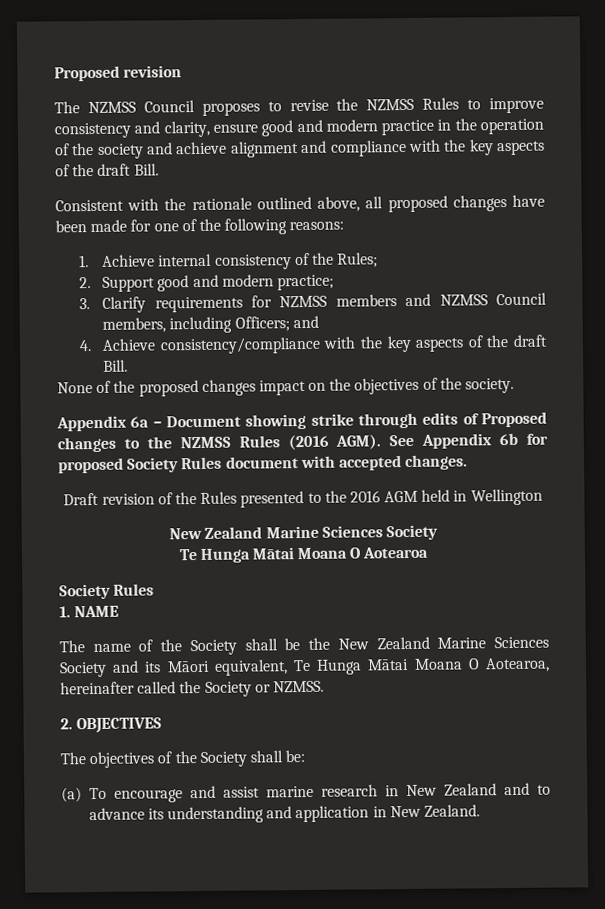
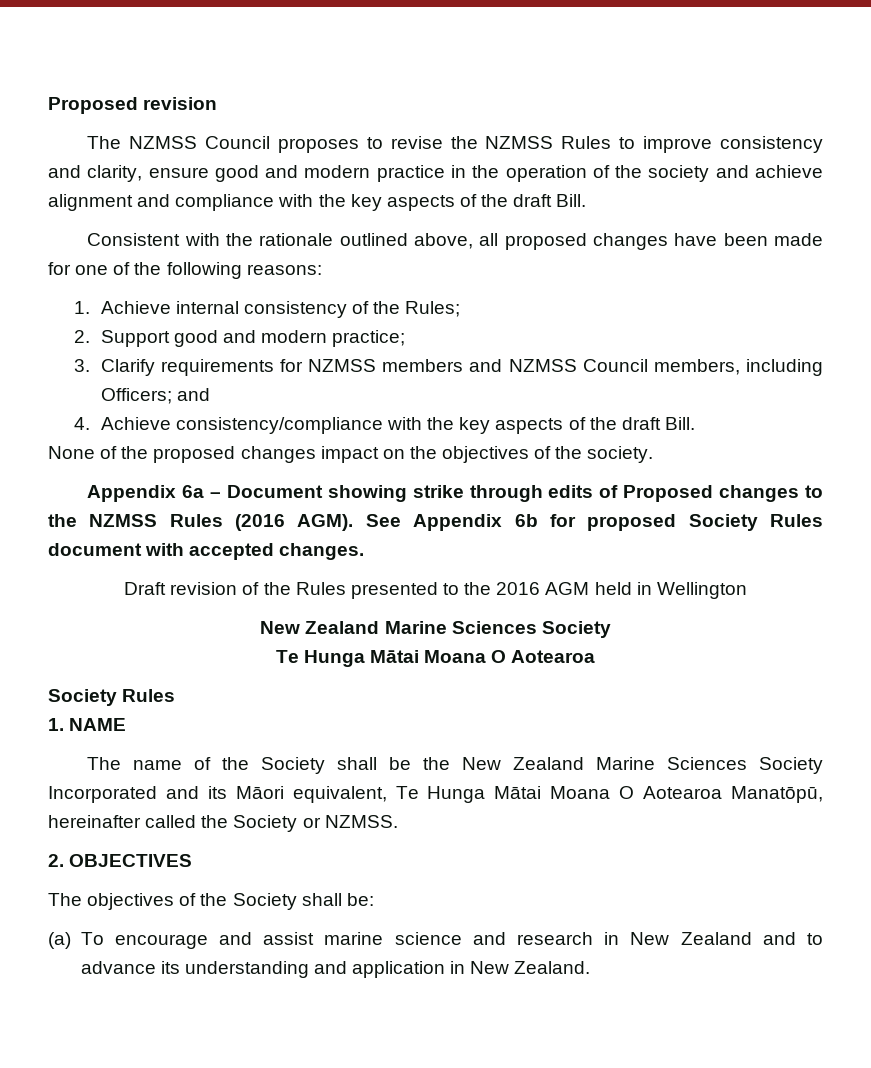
- The name of the Society shall be the New Zealand Marine Sciences Society and its Māori equivalent, Te Hunga Mātai Moana O Aotearoa, hereinafter called the Society or NZMSS.
+ The name of the Society shall be the New Zealand Marine Sciences Society Incorporated and its Māori equivalent, Te Hunga Mātai Moana O Aotearoa Manatōpū, hereinafter called the Society or NZMSS.
- (a) To encourage and assist marine research in New Zealand and to advance its understanding and application in New Zealand.
+ (a) To encourage and assist marine science and research in New Zealand and to advance its understanding and application in New Zealand.

